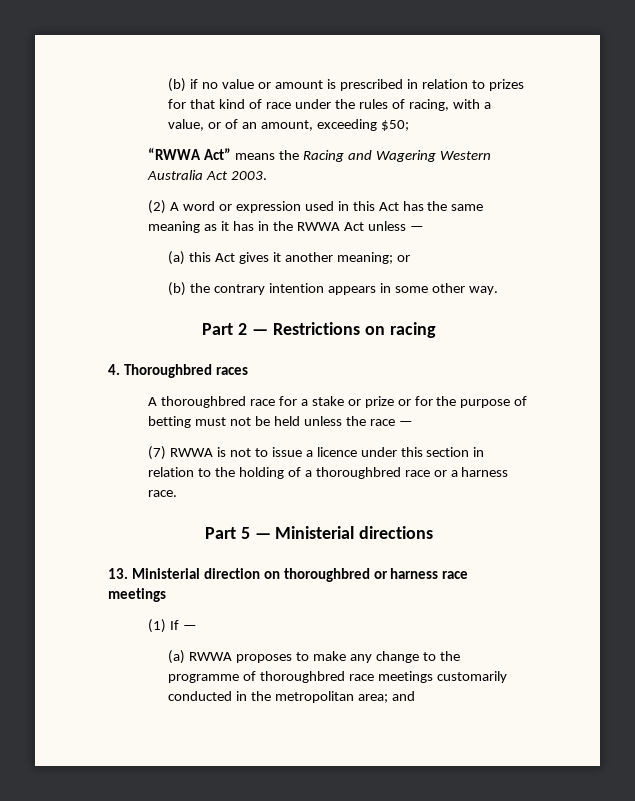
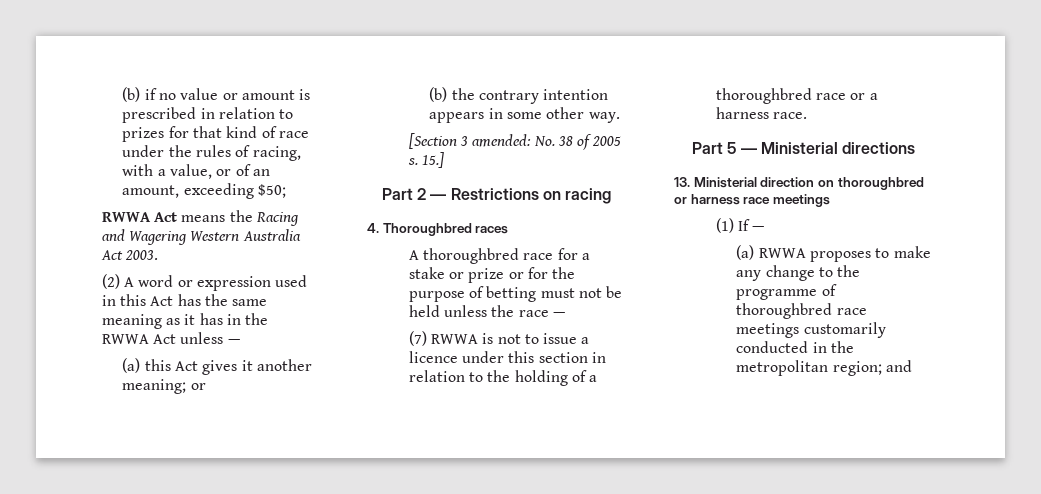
- “RWWA Act” means the Racing and Wagering Western Australia Act 2003.
+ RWWA Act means the Racing and Wagering Western Australia Act 2003.
+ [Section 3 amended: No. 38 of 2005 s. 15.]
- (a) RWWA proposes to make any change to the programme of thoroughbred race meetings customarily conducted in the metropolitan area; and
+ (a) RWWA proposes to make any change to the programme of thoroughbred race meetings customarily conducted in the metropolitan region; and

